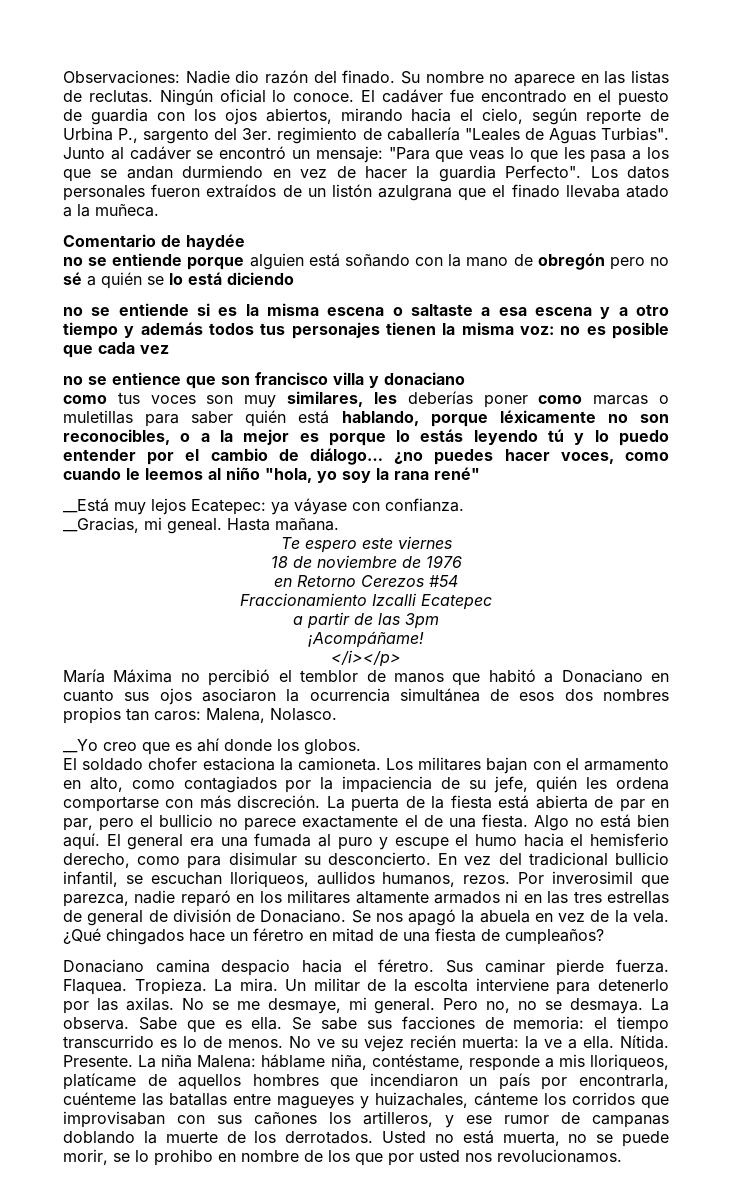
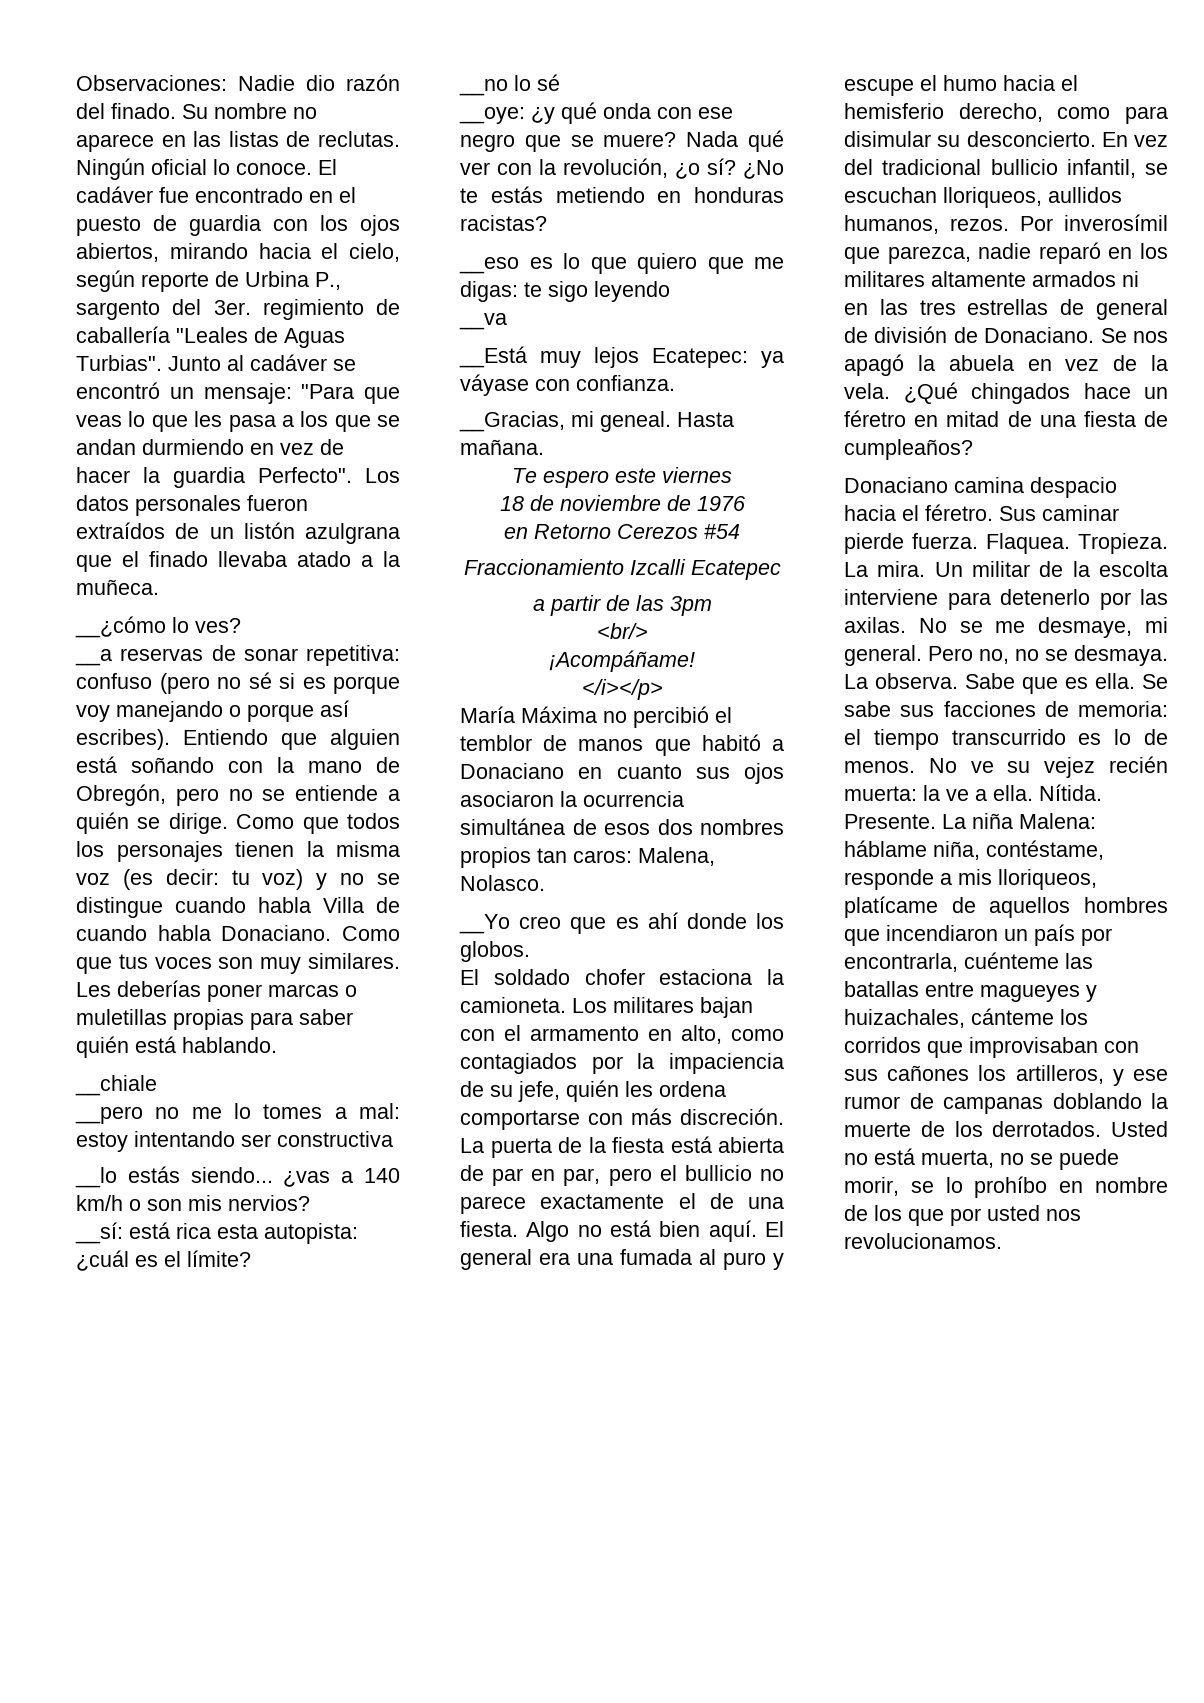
- Comentario de haydée
- no se entiende porque alguien está soñando con la mano de obregón pero no sé a quién se lo está diciendo
- no se entiende si es la misma escena o saltaste a esa escena y a otro tiempo y además todos tus personajes tienen la misma voz: no es posible que cada vez
- no se entience que son francisco villa y donaciano
- como tus voces son muy similares, les deberías poner como marcas o muletillas para saber quién está hablando, porque léxicamente no son reconocibles, o a la mejor es porque lo estás leyendo tú y lo puedo entender por el cambio de diálogo… ¿no puedes hacer voces, como cuando le leemos al niño "hola, yo soy la rana rené"
+ __¿cómo lo ves?
+ __a reservas de sonar repetitiva: confuso (pero no sé si es porque voy manejando o porque así escribes). Entiendo que alguien está soñando con la mano de Obregón, pero no se entiende a quién se dirige. Como que todos los personajes tienen la misma voz (es decir: tu voz) y no se distingue cuando habla Villa de cuando habla Donaciano. Como que tus voces son muy similares. Les deberías poner marcas o muletillas propias para saber quién está hablando.
+ __chiale
+ __pero no me lo tomes a mal: estoy intentando ser constructiva
+ __lo estás siendo... ¿vas a 140 km/h o son mis nervios?
+ __sí: está rica esta autopista: ¿cuál es el límite?
+ __no lo sé
+ __oye: ¿y qué onda con ese negro que se muere? Nada qué ver con la revolución, ¿o sí? ¿No te estás metiendo en honduras racistas?
+ __eso es lo que quiero que me digas: te sigo leyendo
+ __va
+ <br/>
- Por inverosimil que parezca, nadie reparó en los militares altamente armados ni en las tres estrellas de general de división de Donaciano.
+ Por inverosímil que parezca, nadie reparó en los militares altamente armados ni en las tres estrellas de general de división de Donaciano.
- Usted no está muerta, no se puede morir, se lo prohibo en nombre de los que por usted nos revolucionamos.
+ Usted no está muerta, no se puede morir, se lo prohíbo en nombre de los que por usted nos revolucionamos.

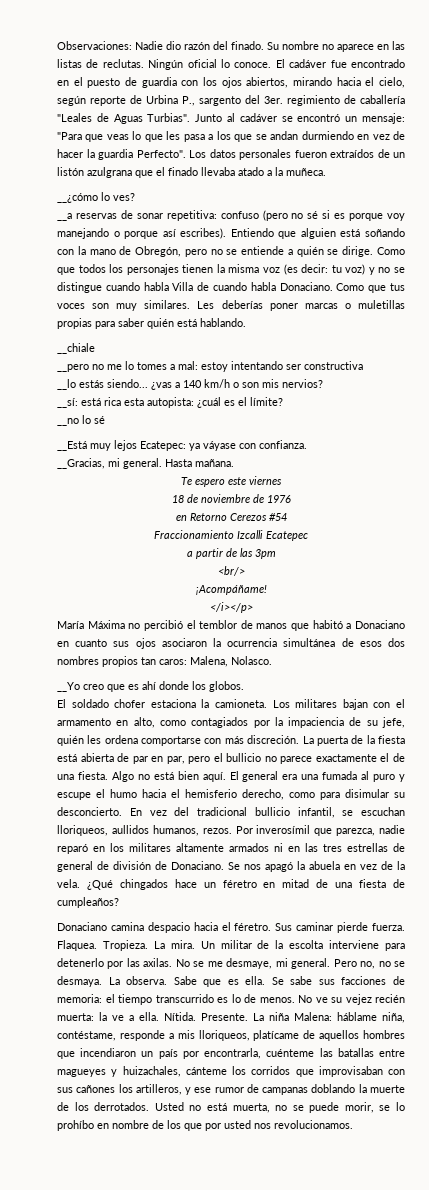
- __oye: ¿y qué onda con ese negro que se muere? Nada qué ver con la revolución, ¿o sí? ¿No te estás metiendo en honduras racistas?
- __eso es lo que quiero que me digas: te sigo leyendo
- __va
- __Gracias, mi geneal.
+ __Gracias, mi general.

